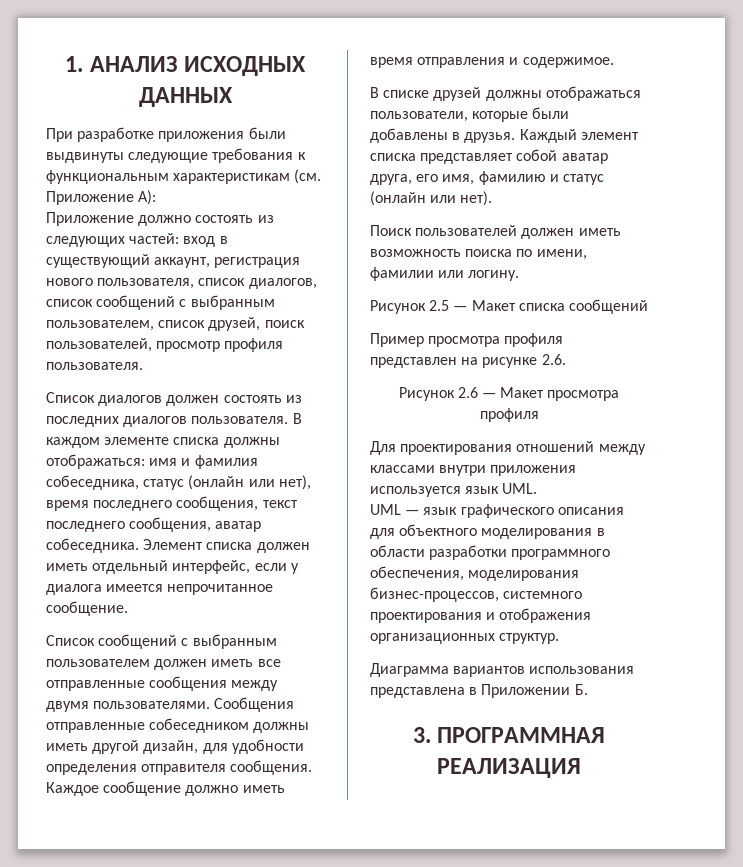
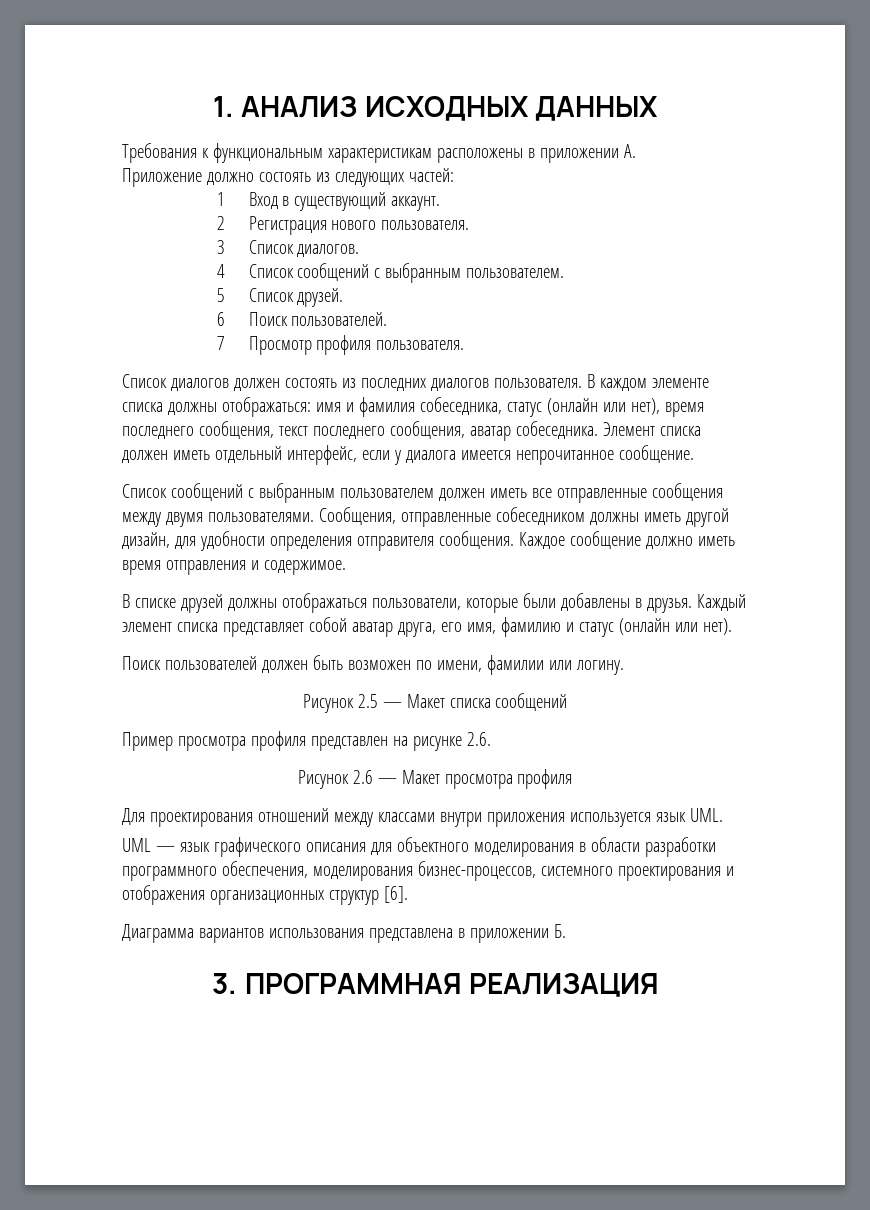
- При разработке приложения были выдвинуты следующие требования к функциональным характеристикам (см. Приложение А):
+ Требования к функциональным характеристикам расположены в приложении А.
- Приложение должно состоять из следующих частей: вход в существующий аккаунт, регистрация нового пользователя, список диалогов, список сообщений с выбранным пользователем, список друзей, поиск пользователей, просмотр профиля пользователя.
+ Приложение должно состоять из следующих частей:
+ 1 Вход в существующий аккаунт.
+ 2 Регистрация нового пользователя.
+ 3 Список диалогов.
+ 4 Список сообщений с выбранным пользователем.
+ 5 Список друзей.
+ 6 Поиск пользователей.
+ 7 Просмотр профиля пользователя.
- Сообщения отправленные собеседником должны иметь другой дизайн, для удобности определения отправителя сообщения.
+ Сообщения, отправленные собеседником должны иметь другой дизайн, для удобности определения отправителя сообщения.
- Поиск пользователей должен иметь возможность поиска по имени, фамилии или логину.
+ Поиск пользователей должен быть возможен по имени, фамилии или логину.
- UML — язык графического описания для объектного моделирования в области разработки программного обеспечения, моделирования бизнес-процессов, системного проектирования и отображения организационных структур.
+ UML — язык графического описания для объектного моделирования в области разработки программного обеспечения, моделирования бизнес-процессов, системного проектирования и отображения организационных структур [6].
- Диаграмма вариантов использования представлена в Приложении Б.
+ Диаграмма вариантов использования представлена в приложении Б.

